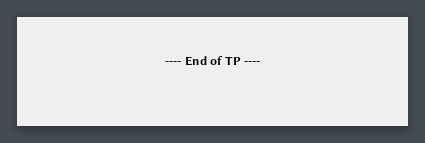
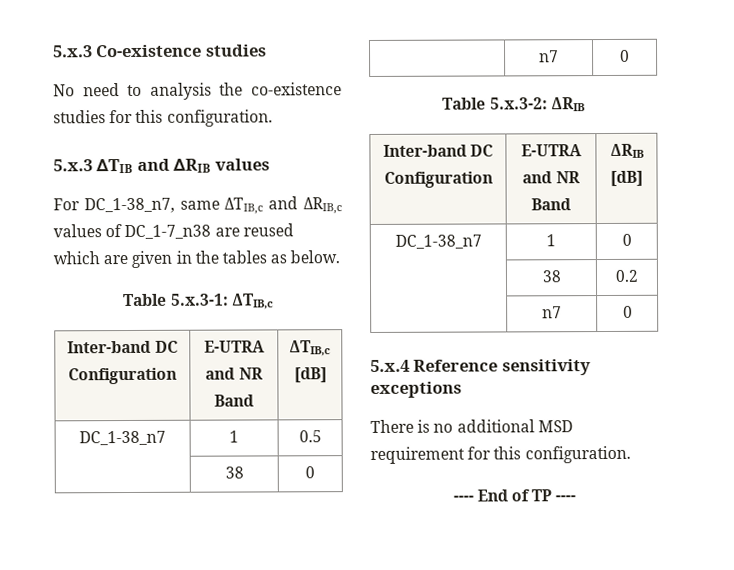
+ 5.x.3 Co-existence studies
+ No need to analysis the co-existence studies for this configuration.
+ 5.x.3 ∆TIB and ∆RIB values
+ For DC_1-38_n7, same ΔTIB,c and ΔRIB,c values of DC_1-7_n38 are reused which are given in the tables as below.
+ Table 5.x.3-1: ΔTIB,c
+ Inter-band DC Configuration | E-UTRA and NR Band | ΔTIB,c [dB]
+ DC_1-38_n7 | 1 | 0.5
+ | 38 | 0
+ | n7 | 0
+ Table 5.x.3-2: ΔRIB
+ Inter-band DC Configuration | E-UTRA and NR Band | ΔRIB [dB]
+ DC_1-38_n7 | 1 | 0
+ | 38 | 0.2
+ | n7 | 0
+ 5.x.4 Reference sensitivity exceptions
+ There is no additional MSD requirement for this configuration.

